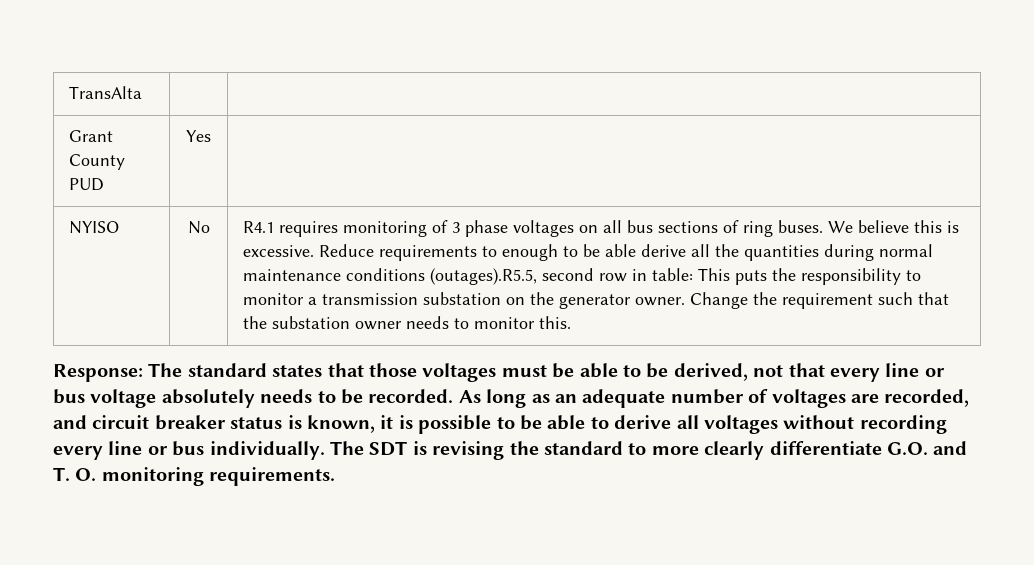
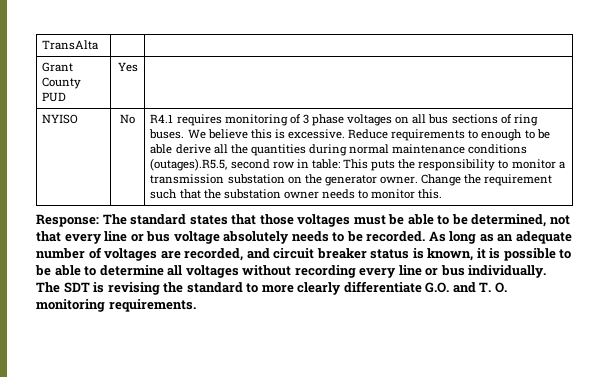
- Response: The standard states that those voltages must be able to be derived, not that every line or bus voltage absolutely needs to be recorded.
+ Response: The standard states that those voltages must be able to be determined, not that every line or bus voltage absolutely needs to be recorded.
- As long as an adequate number of voltages are recorded, and circuit breaker status is known, it is possible to be able to derive all voltages without recording every line or bus individually.
+ As long as an adequate number of voltages are recorded, and circuit breaker status is known, it is possible to be able to determine all voltages without recording every line or bus individually.

